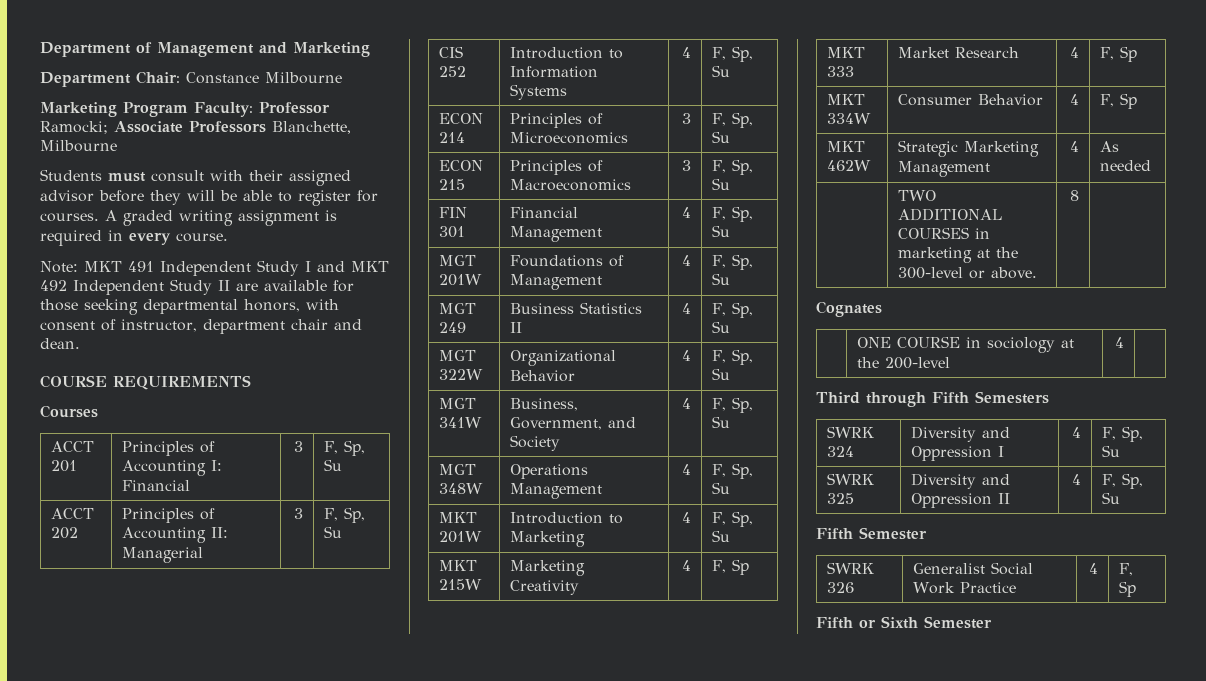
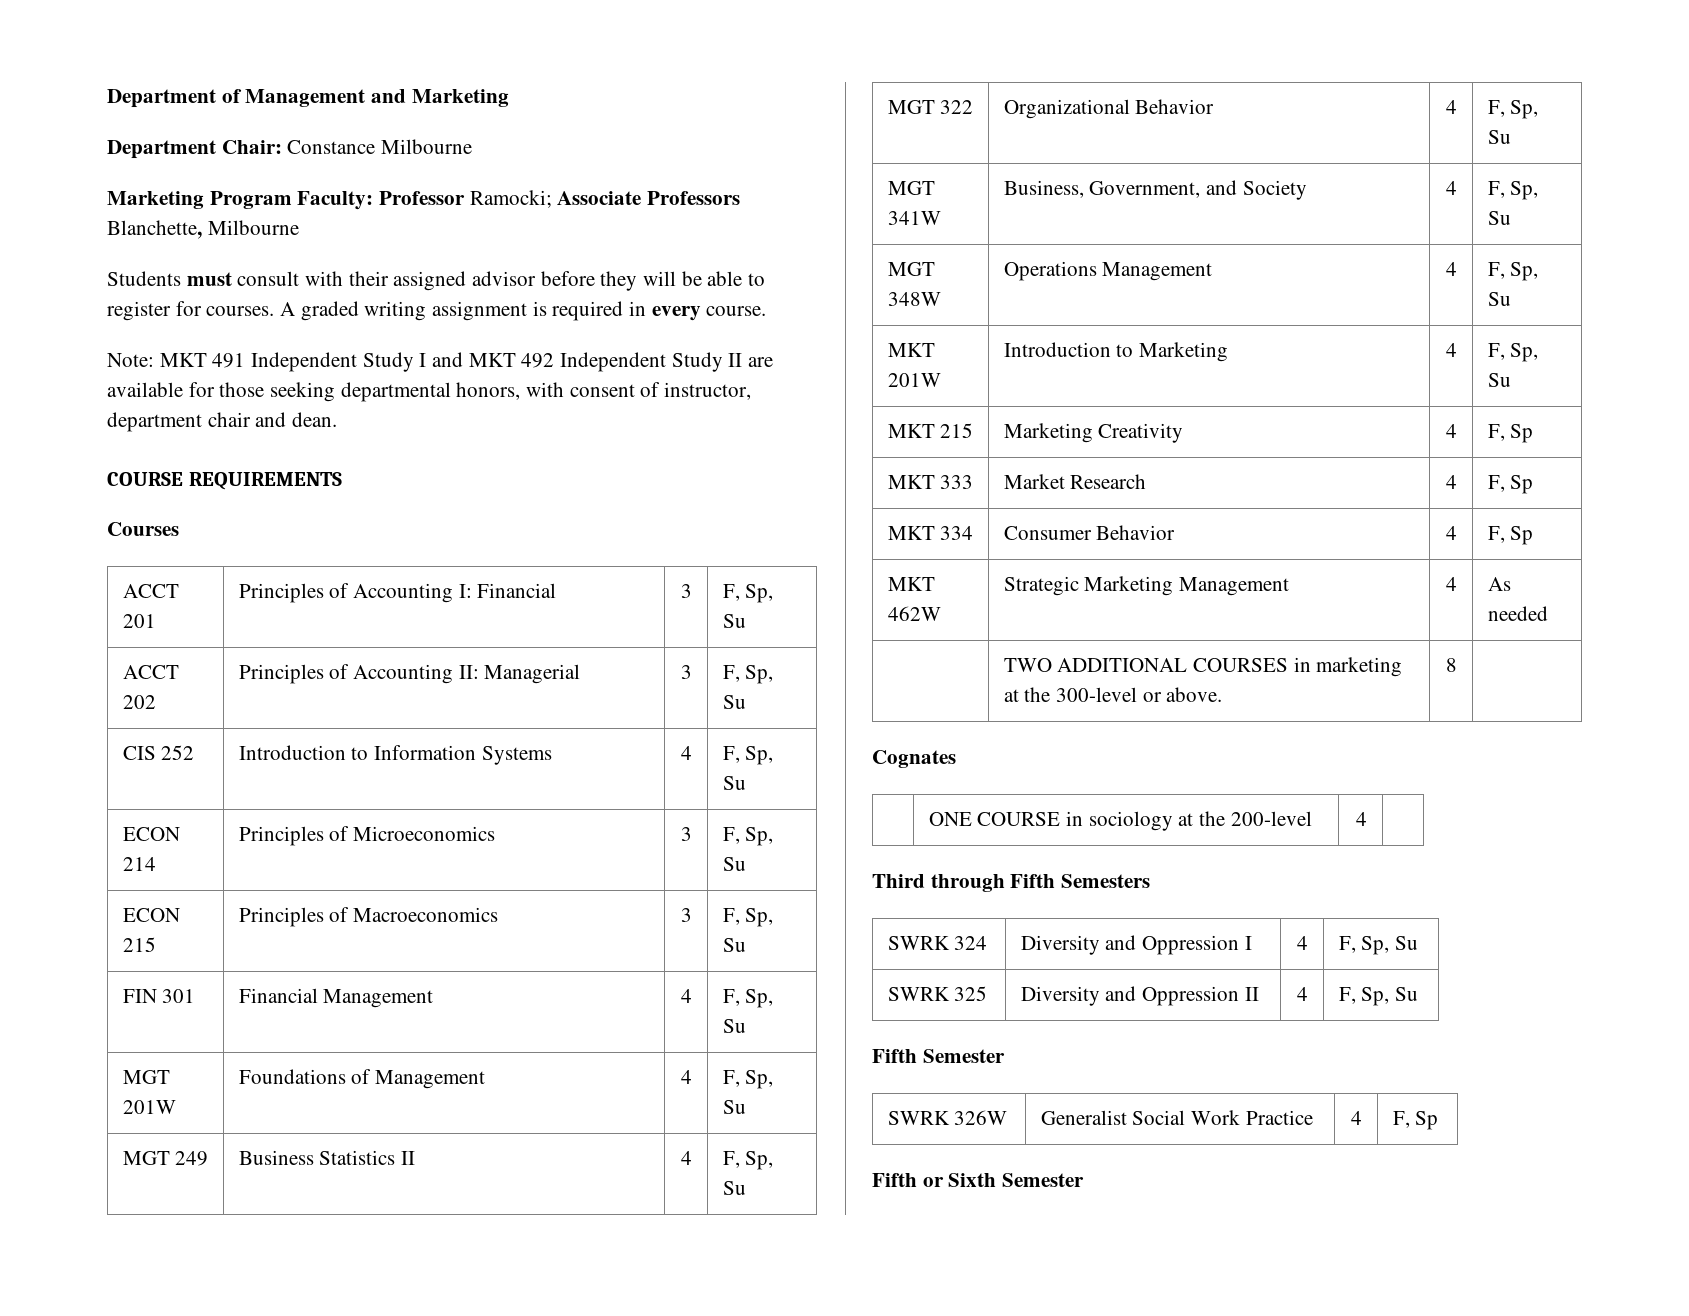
- MGT 322W | Organizational Behavior | 4 | F, Sp, Su
+ MGT 322 | Organizational Behavior | 4 | F, Sp, Su
- MKT 215W | Marketing Creativity | 4 | F, Sp
+ MKT 215 | Marketing Creativity | 4 | F, Sp
- MKT 334W | Consumer Behavior | 4 | F, Sp
+ MKT 334 | Consumer Behavior | 4 | F, Sp
- SWRK 326 | Generalist Social Work Practice | 4 | F, Sp
+ SWRK 326W | Generalist Social Work Practice | 4 | F, Sp

